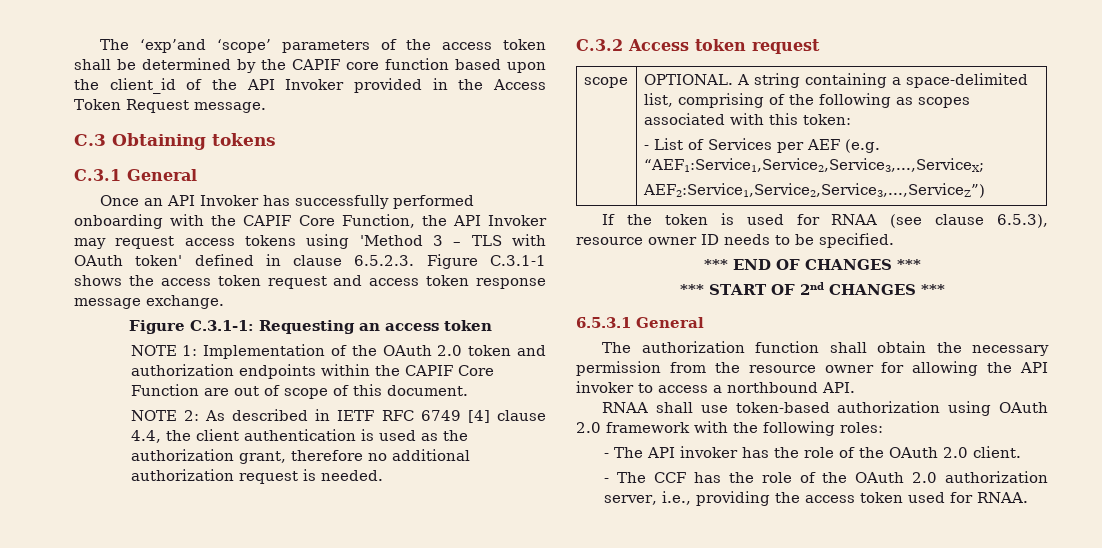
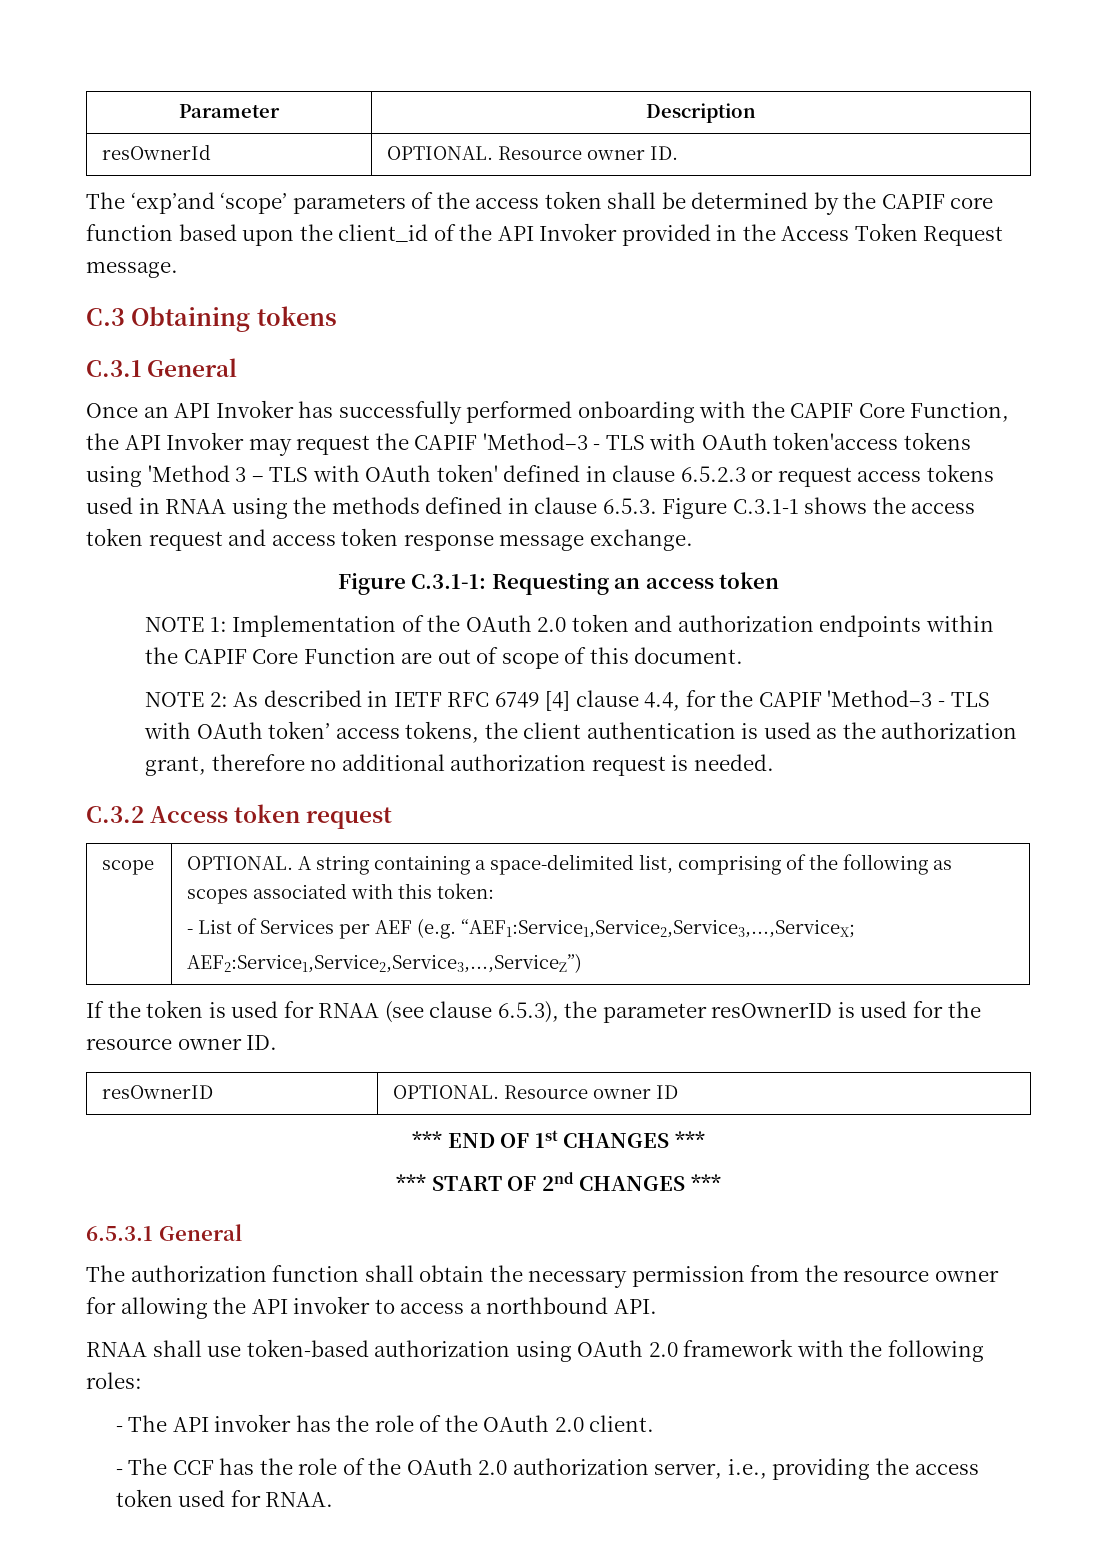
+ Parameter | Description
+ resOwnerId | OPTIONAL. Resource owner ID.
- Once an API Invoker has successfully performed onboarding with the CAPIF Core Function, the API Invoker may request access tokens using 'Method 3 – TLS with OAuth token' defined in clause 6.5.2.3. Figure C.3.1-1 shows the access token request and access token response message exchange.
+ Once an API Invoker has successfully performed onboarding with the CAPIF Core Function, the API Invoker may request the CAPIF 'Method–3 - TLS with OAuth token'access tokens using 'Method 3 – TLS with OAuth token' defined in clause 6.5.2.3 or request access tokens used in RNAA using the methods defined in clause 6.5.3. Figure C.3.1-1 shows the access token request and access token response message exchange.
- NOTE 2: As described in IETF RFC 6749 [4] clause 4.4, the client authentication is used as the authorization grant, therefore no additional authorization request is needed.
+ NOTE 2: As described in IETF RFC 6749 [4] clause 4.4, for the CAPIF 'Method–3 - TLS with OAuth token’ access tokens, the client authentication is used as the authorization grant, therefore no additional authorization request is needed.
- If the token is used for RNAA (see clause 6.5.3), resource owner ID needs to be specified.
+ If the token is used for RNAA (see clause 6.5.3), the parameter resOwnerID is used for the resource owner ID.
+ resOwnerID | OPTIONAL. Resource owner ID
- *** END OF CHANGES ***
+ *** END OF 1st CHANGES ***

